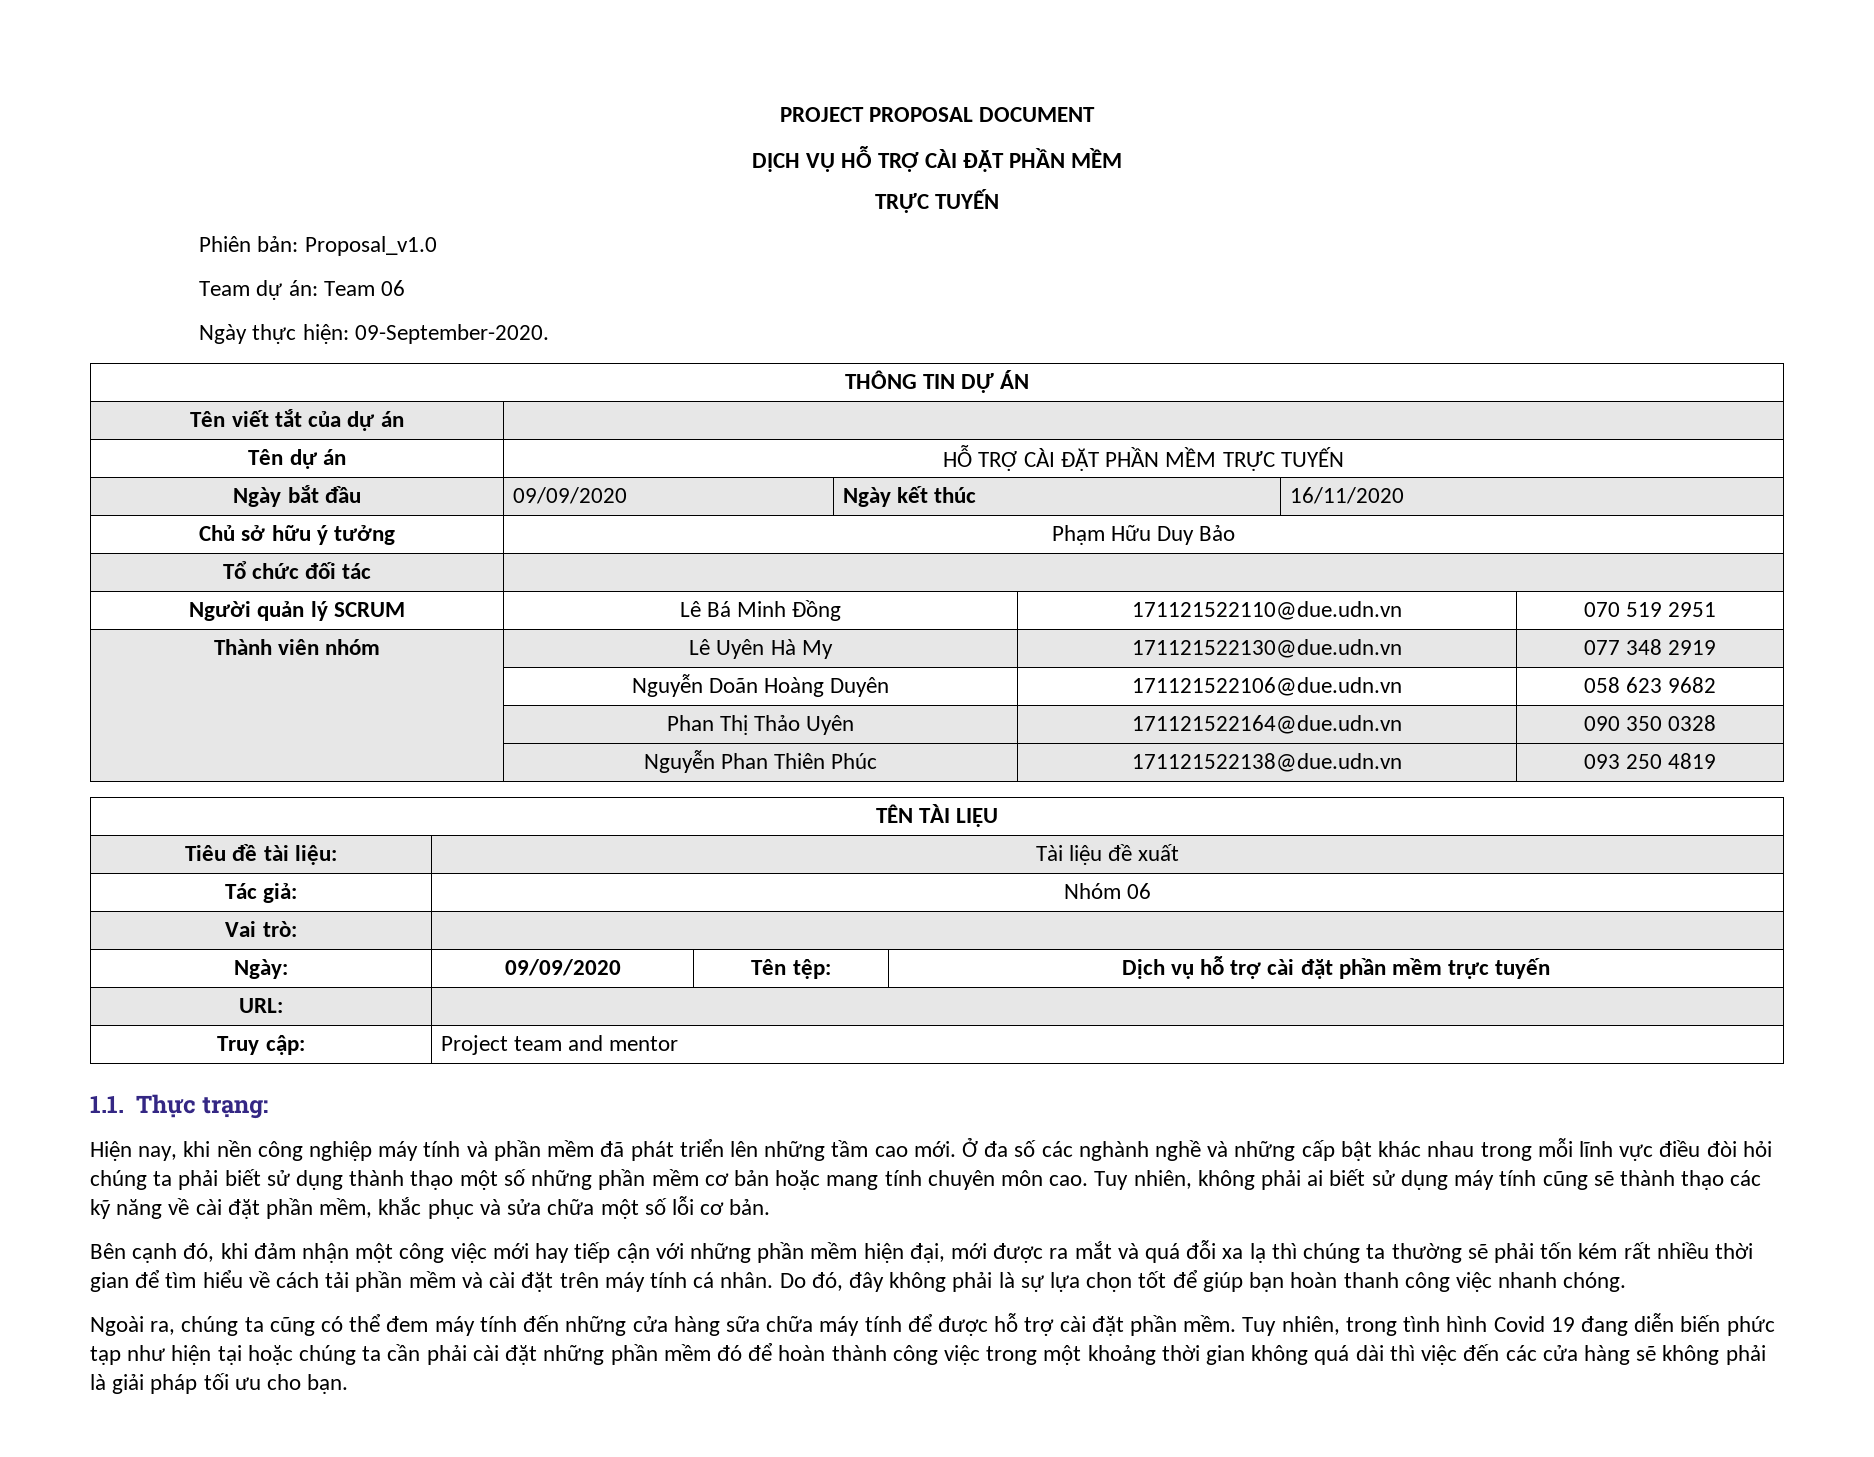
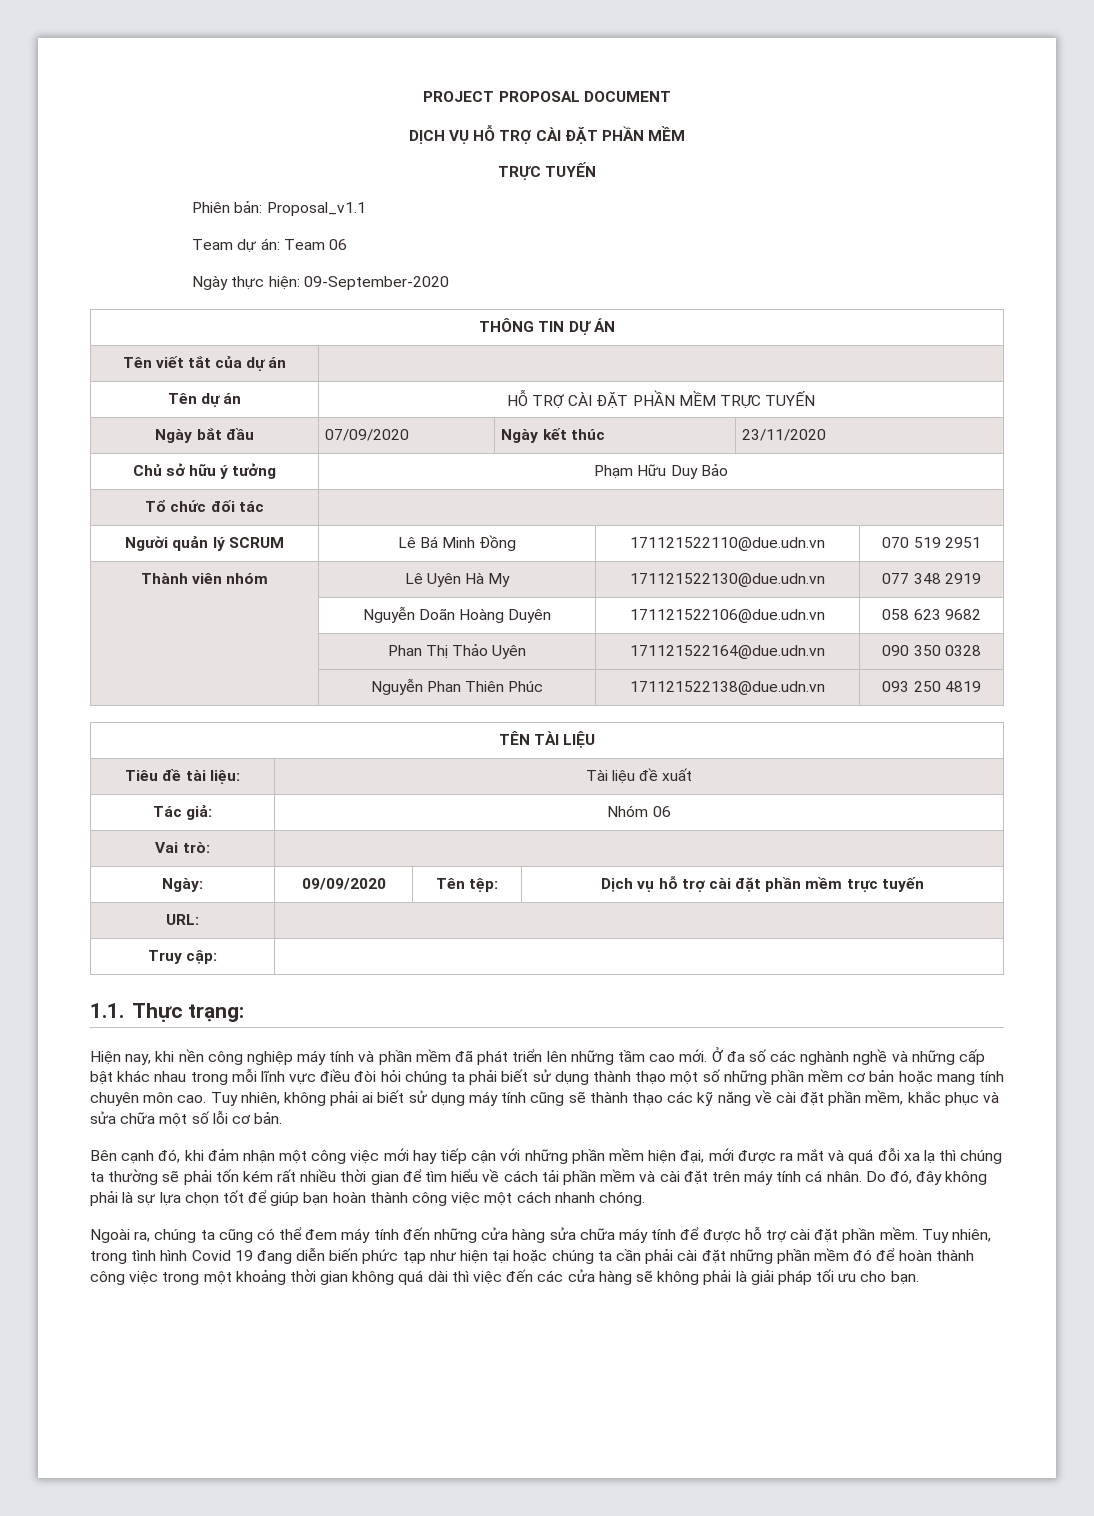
- Phiên bản: Proposal_v1.0
+ Phiên bản: Proposal_v1.1
- Ngày thực hiện: 09-September-2020.
+ Ngày thực hiện: 09-September-2020
- Ngày bắt đầu | 09/09/2020 | Ngày kết thúc | 16/11/2020
+ Ngày bắt đầu | 07/09/2020 | Ngày kết thúc | 23/11/2020
- Truy cập: | Project team and mentor
+ Truy cập: |
- Do đó, đây không phải là sự lựa chọn tốt để giúp bạn hoàn thanh công việc nhanh chóng.
+ Do đó, đây không phải là sự lựa chọn tốt để giúp bạn hoàn thành công việc một cách nhanh chóng.
- Ngoài ra, chúng ta cũng có thể đem máy tính đến những cửa hàng sữa chữa máy tính để được hỗ trợ cài đặt phần mềm.
+ Ngoài ra, chúng ta cũng có thể đem máy tính đến những cửa hàng sửa chữa máy tính để được hỗ trợ cài đặt phần mềm.

